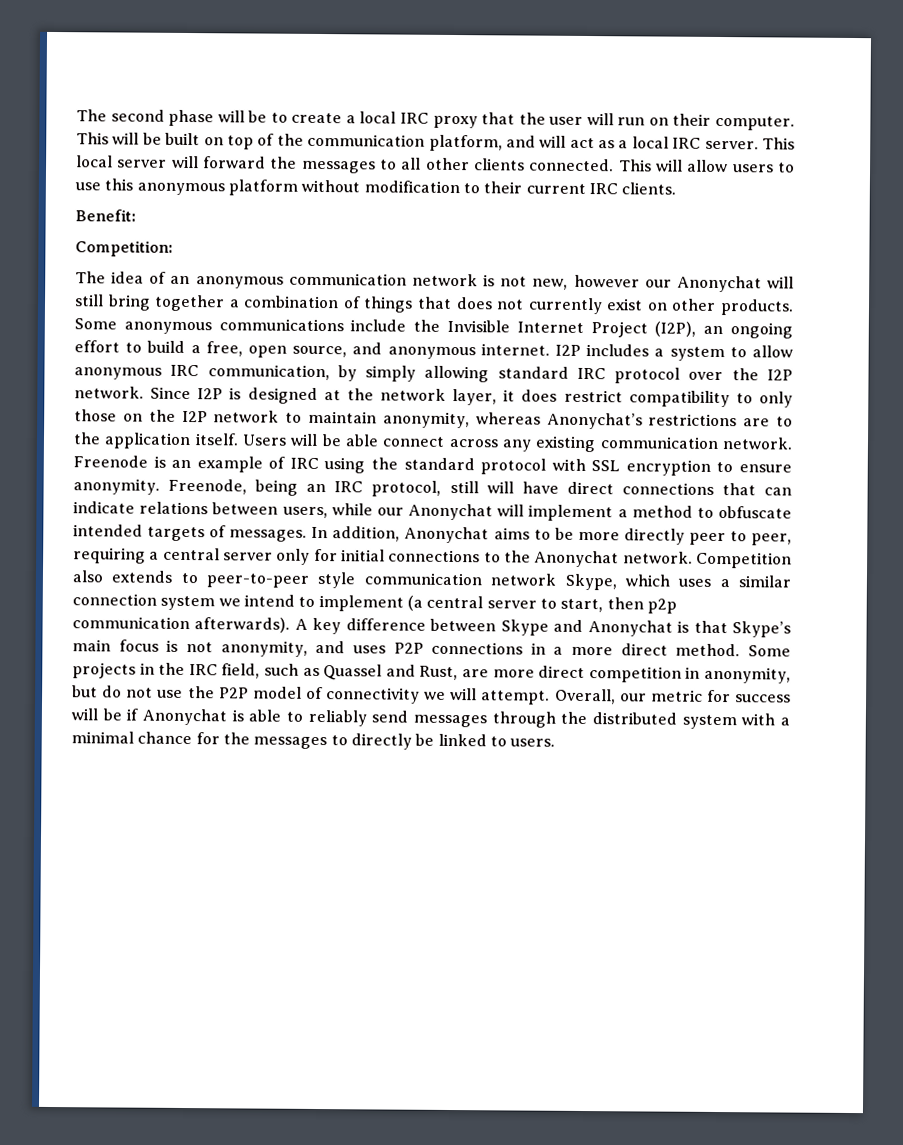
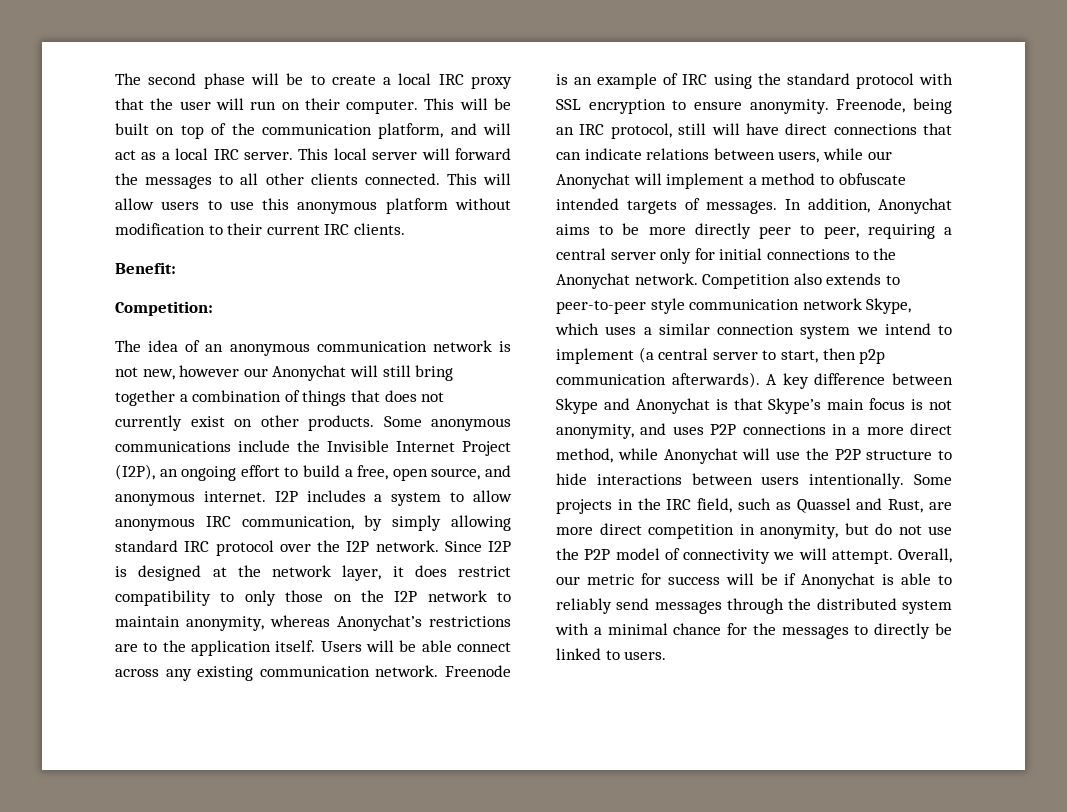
- A key difference between Skype and Anonychat is that Skype’s main focus is not anonymity, and uses P2P connections in a more direct method.
+ A key difference between Skype and Anonychat is that Skype’s main focus is not anonymity, and uses P2P connections in a more direct method, while Anonychat will use the P2P structure to hide interactions between users intentionally.

